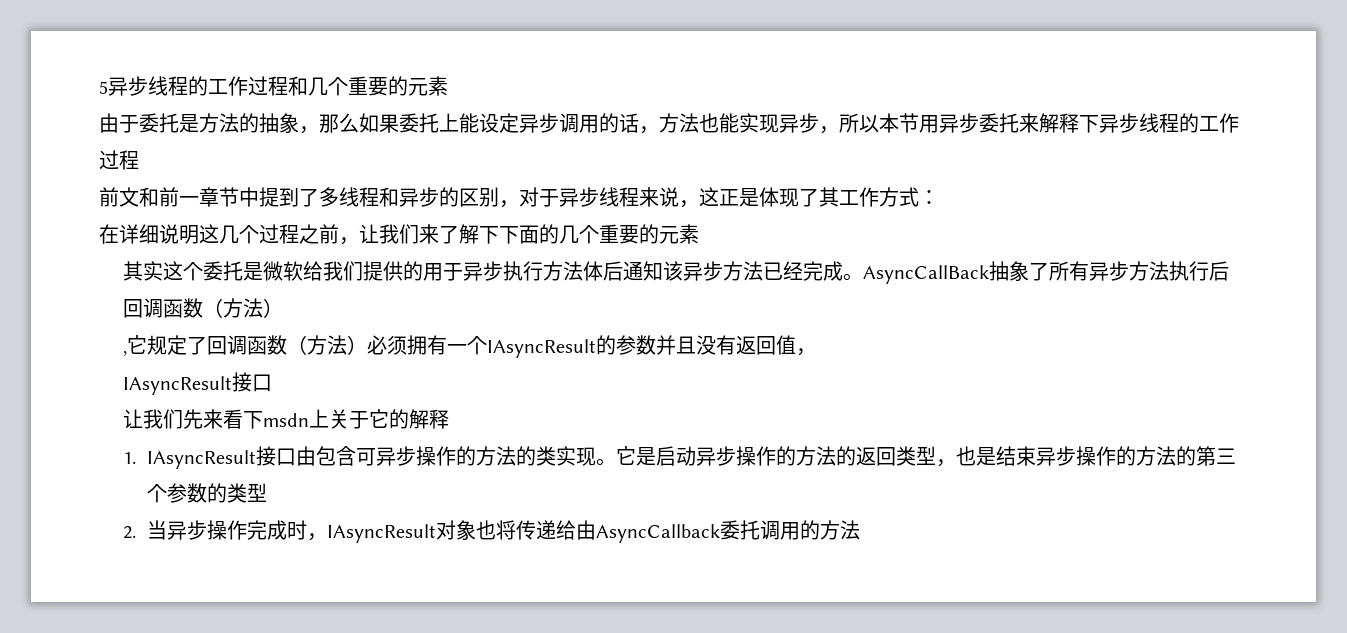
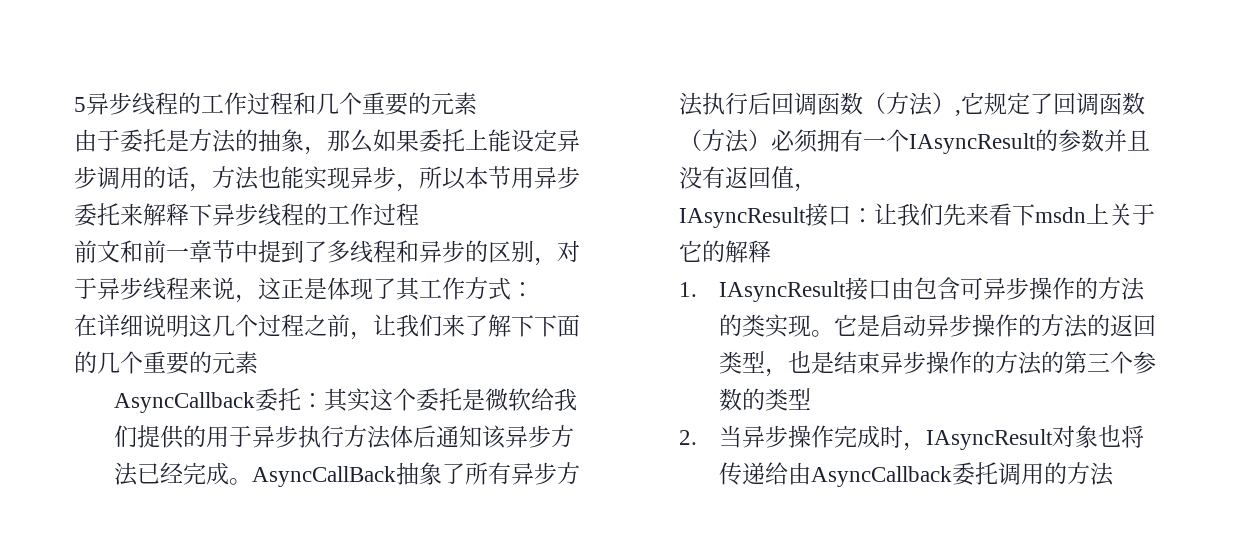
- 其实这个委托是微软给我们提供的用于异步执行方法体后通知该异步方法已经完成。
+ AsyncCallback委托：其实这个委托是微软给我们提供的用于异步执行方法体后通知该异步方法已经完成。
- AsyncCallBack抽象了所有异步方法执行后回调函数（方法）
- ,它规定了回调函数（方法）必须拥有一个IAsyncResult的参数并且没有返回值，
- IAsyncResult接口
- 让我们先来看下msdn上关于它的解释
+ AsyncCallBack抽象了所有异步方法执行后回调函数（方法）,它规定了回调函数（方法）必须拥有一个IAsyncResult的参数并且没有返回值，
+ IAsyncResult接口：让我们先来看下msdn上关于它的解释

